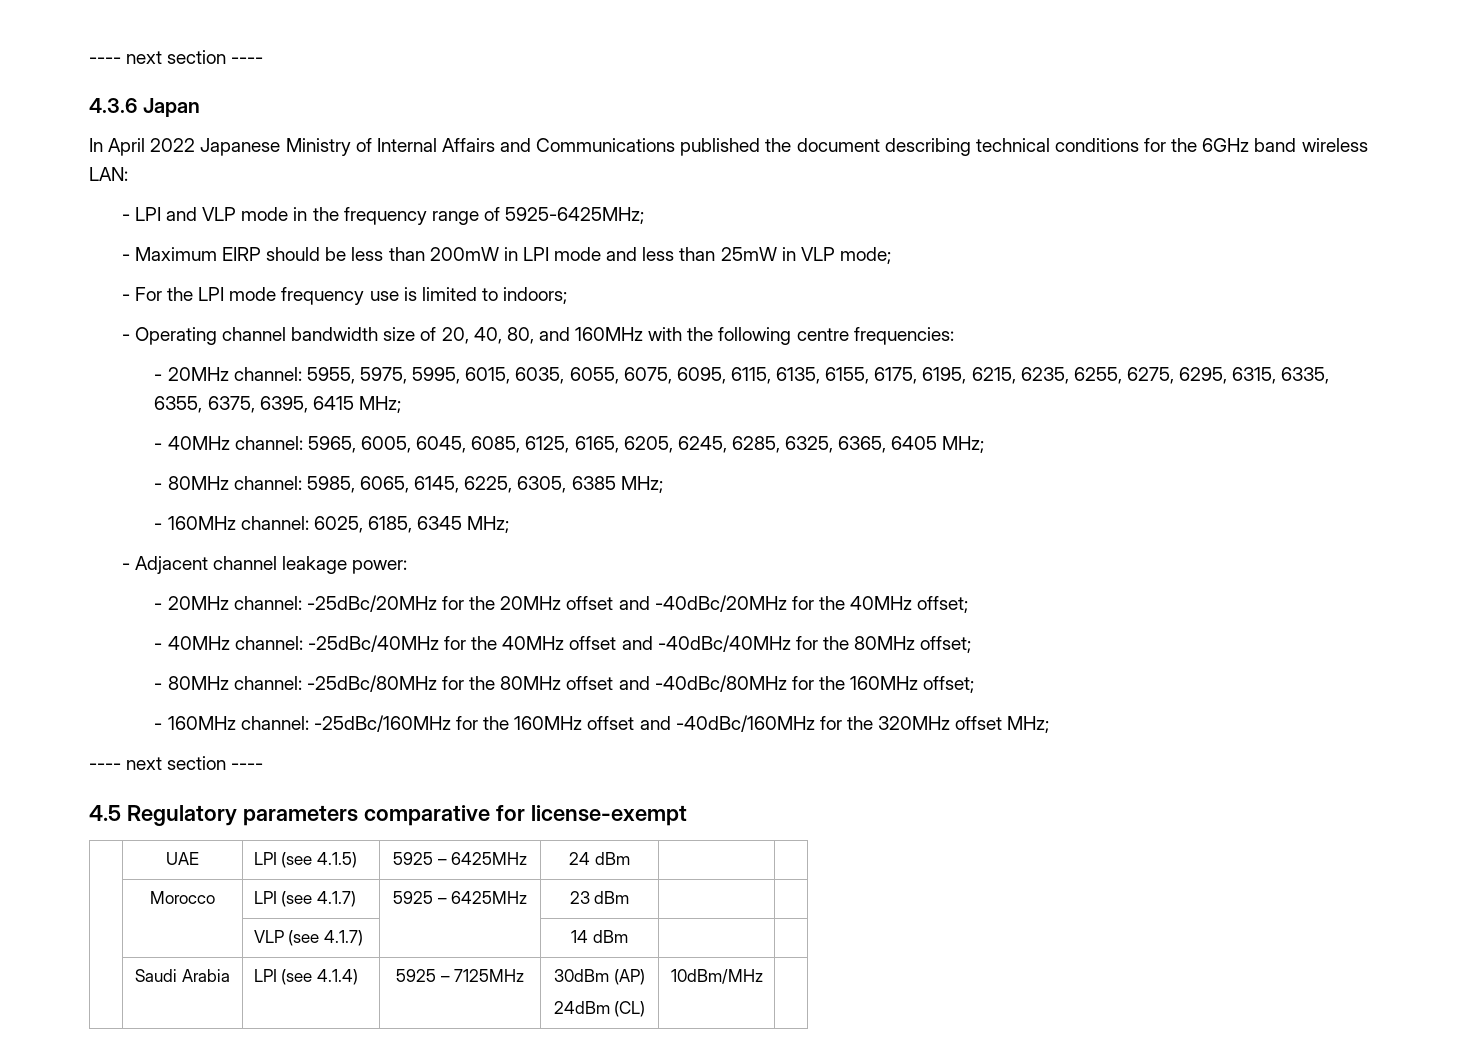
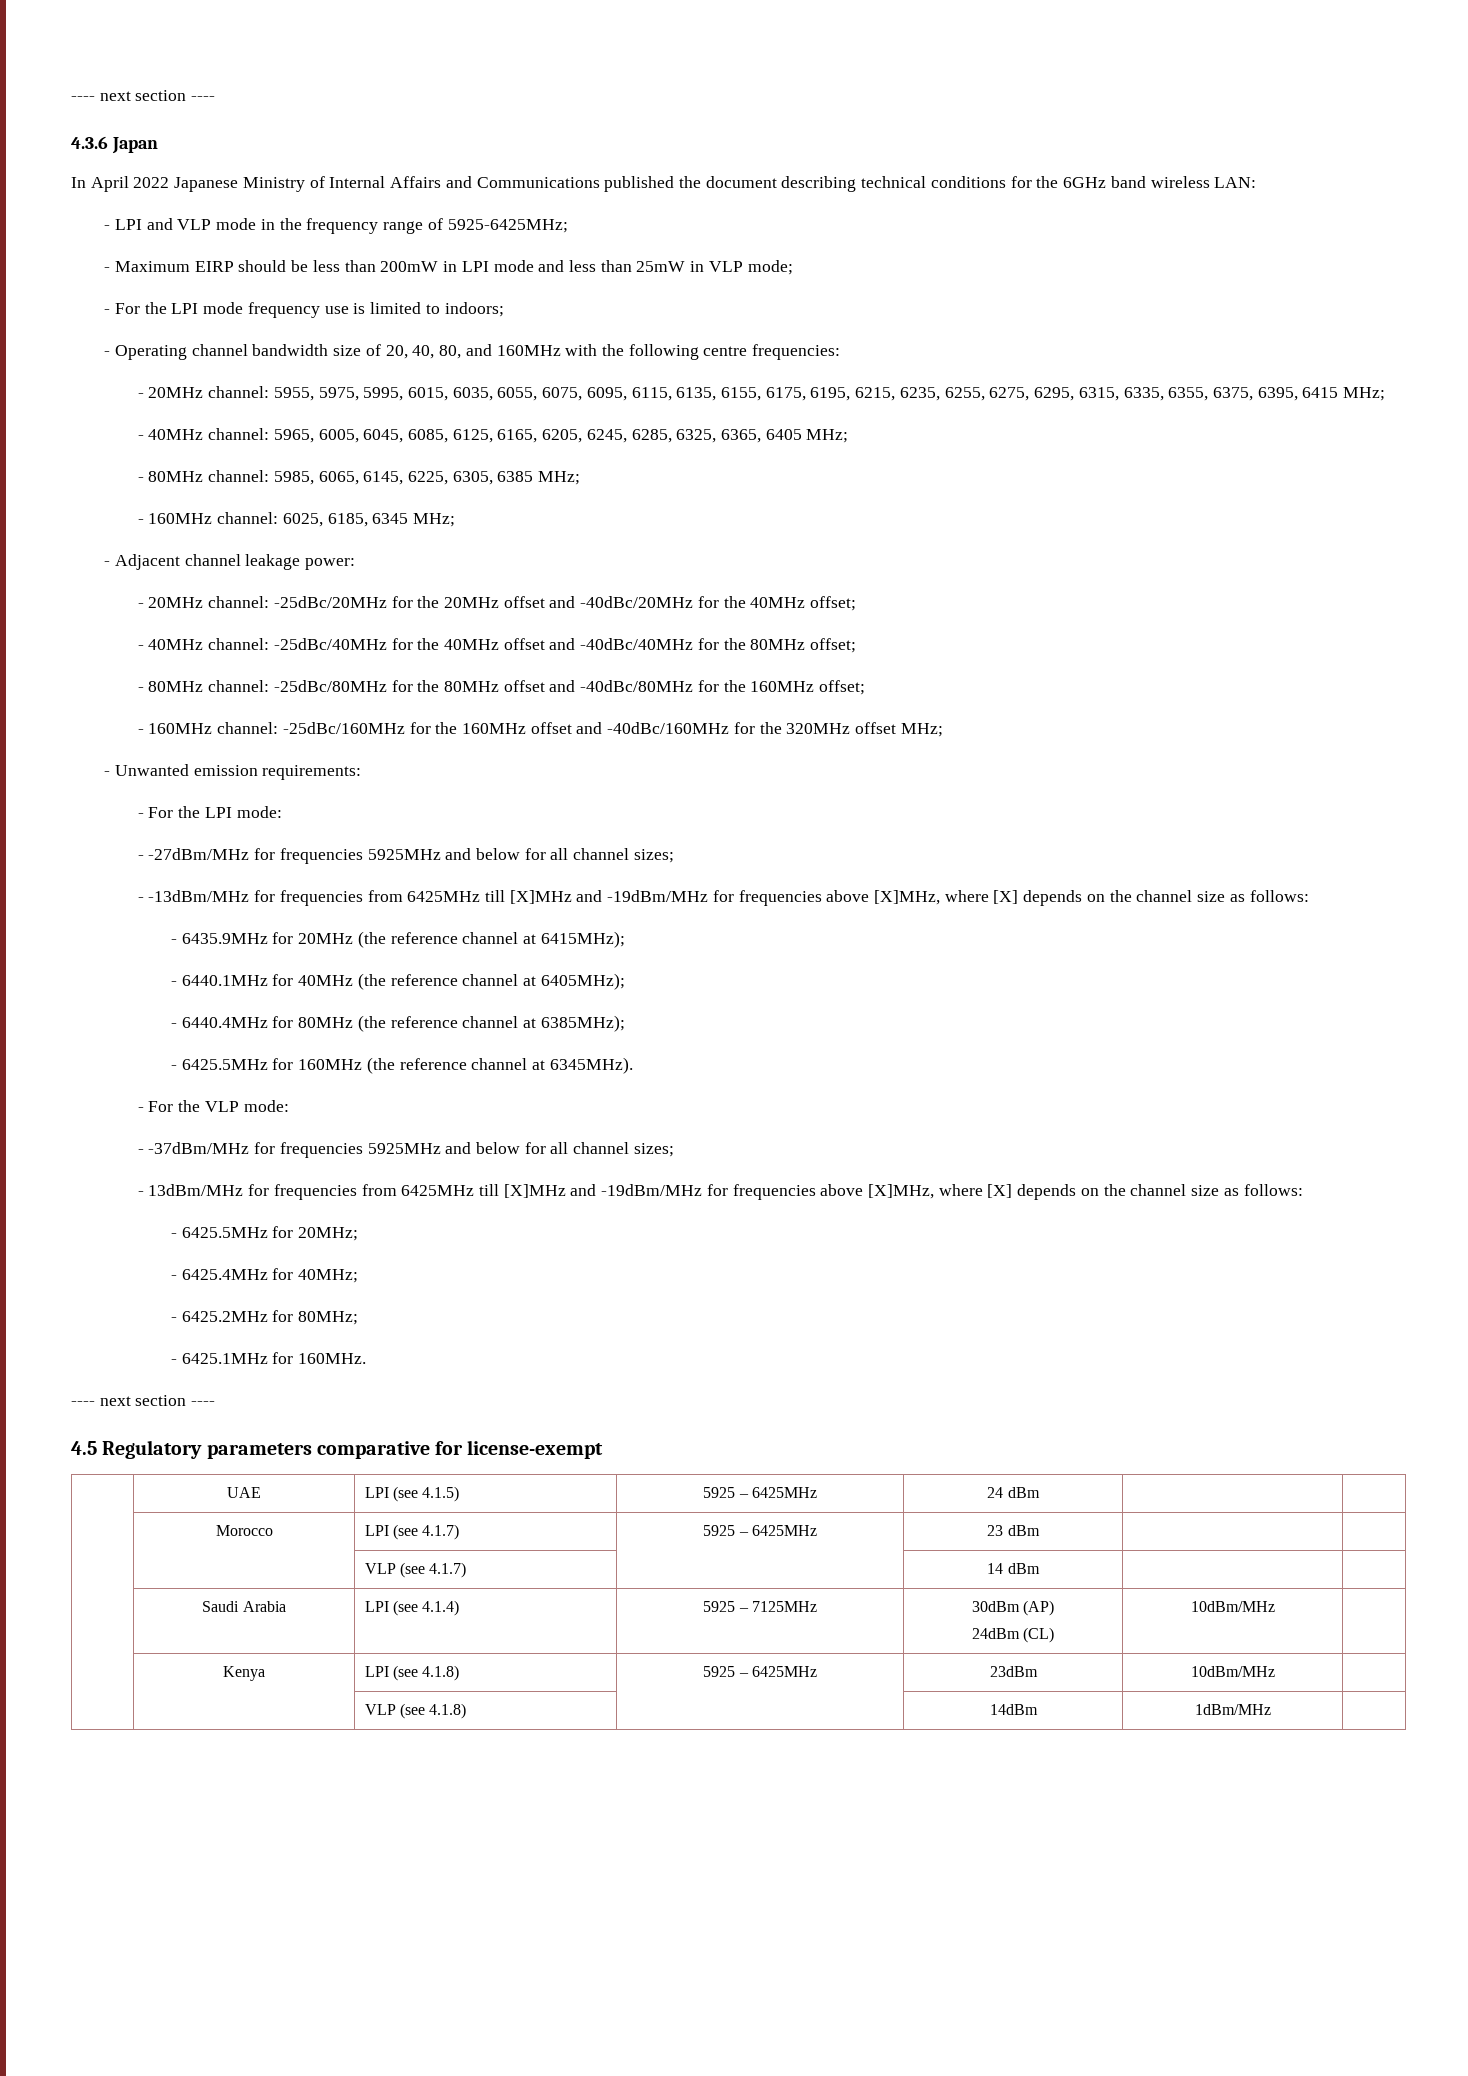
+ - Unwanted emission requirements:
+ - For the LPI mode:
+ - -27dBm/MHz for frequencies 5925MHz and below for all channel sizes;
+ - -13dBm/MHz for frequencies from 6425MHz till [X]MHz and -19dBm/MHz for frequencies above [X]MHz, where [X] depends on the channel size as follows:
+ - 6435.9MHz for 20MHz (the reference channel at 6415MHz);
+ - 6440.1MHz for 40MHz (the reference channel at 6405MHz);
+ - 6440.4MHz for 80MHz (the reference channel at 6385MHz);
+ - 6425.5MHz for 160MHz (the reference channel at 6345MHz).
+ - For the VLP mode:
+ - -37dBm/MHz for frequencies 5925MHz and below for all channel sizes;
+ - 13dBm/MHz for frequencies from 6425MHz till [X]MHz and -19dBm/MHz for frequencies above [X]MHz, where [X] depends on the channel size as follows:
+ - 6425.5MHz for 20MHz;
+ - 6425.4MHz for 40MHz;
+ - 6425.2MHz for 80MHz;
+ - 6425.1MHz for 160MHz.
+ | Kenya | LPI (see 4.1.8) | 5925 – 6425MHz | 23dBm | 10dBm/MHz |
+ | | VLP (see 4.1.8) | | 14dBm | 1dBm/MHz |

